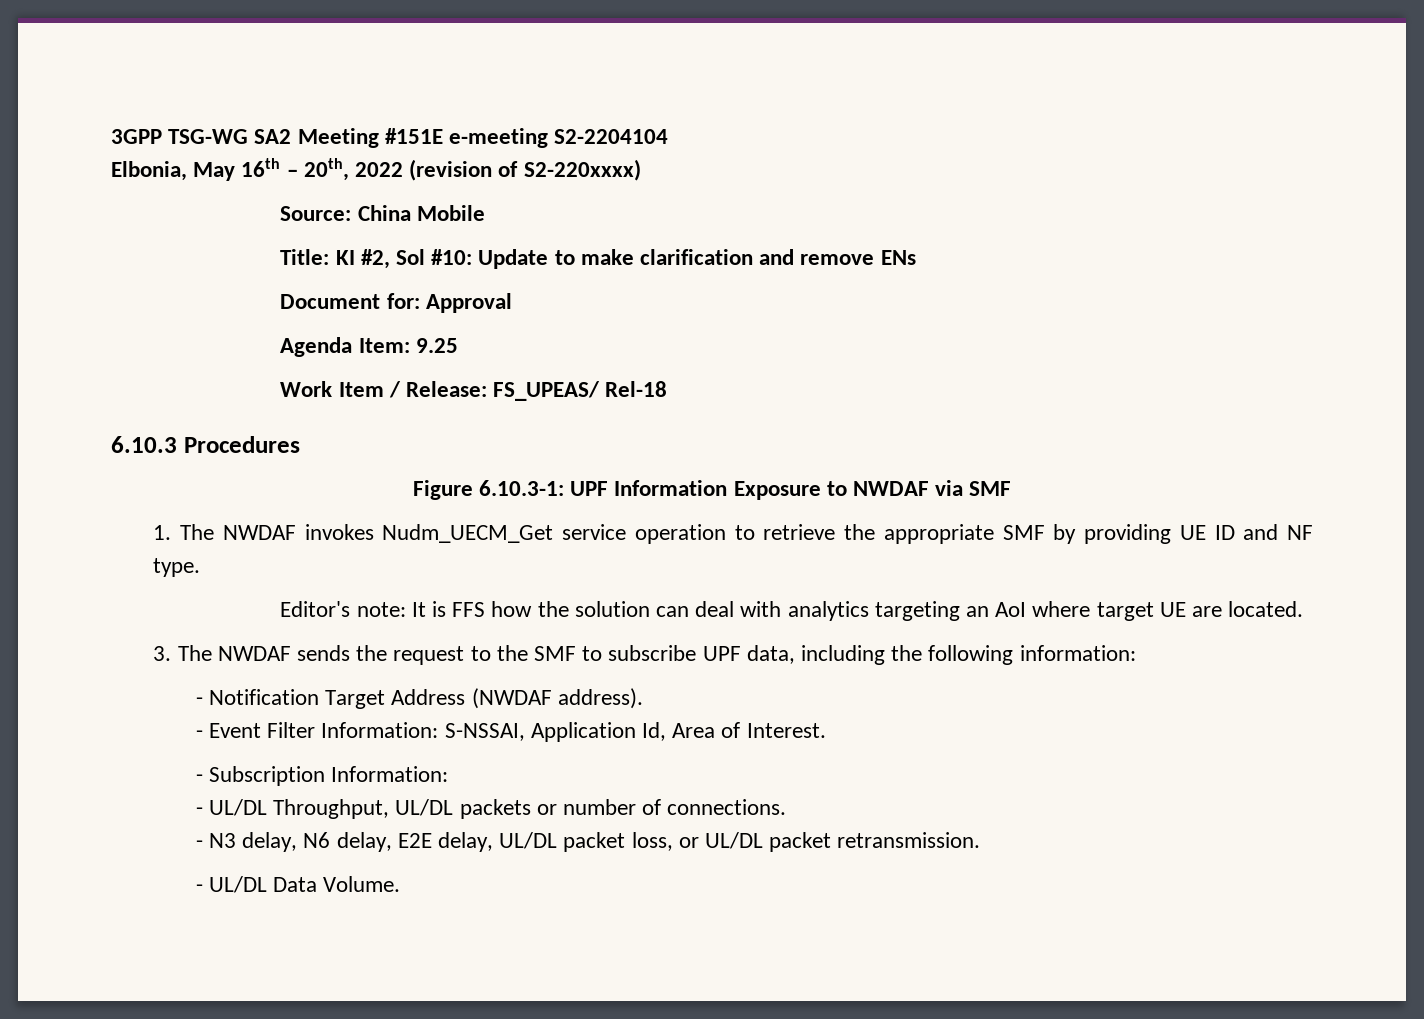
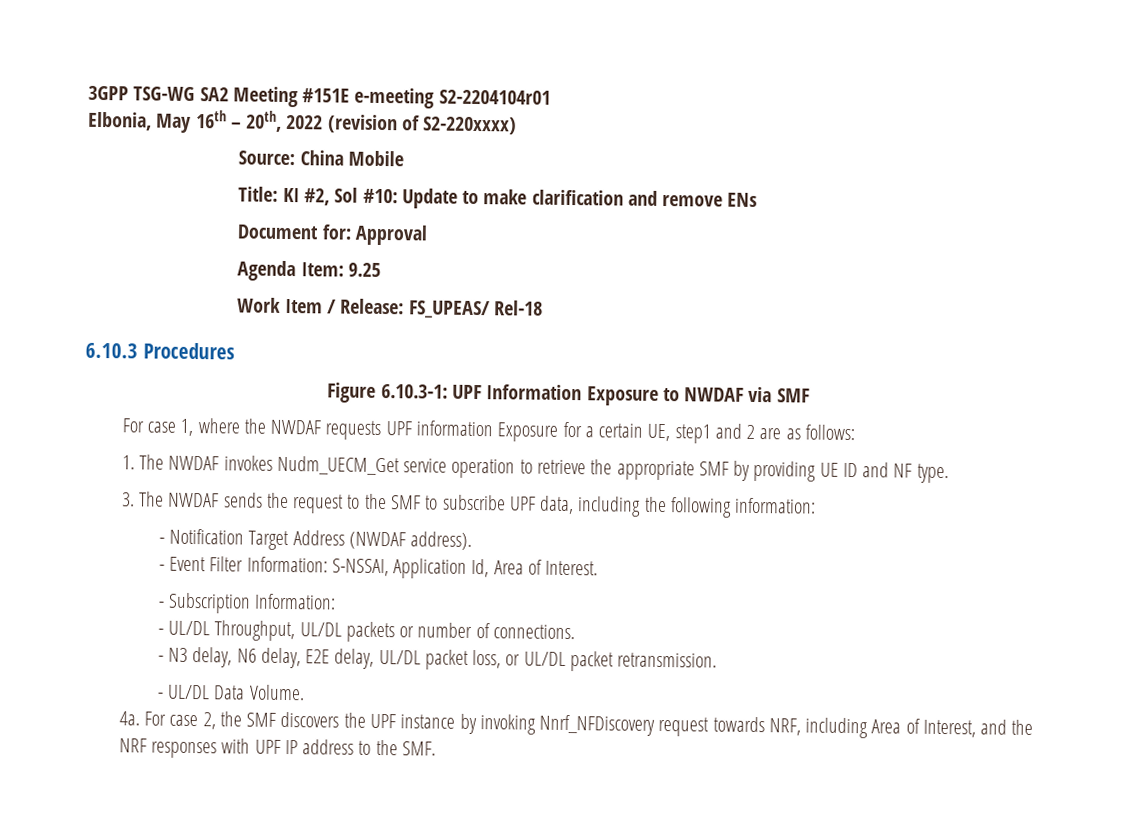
- 3GPP TSG-WG SA2 Meeting #151E e-meeting S2-2204104
+ 3GPP TSG-WG SA2 Meeting #151E e-meeting S2-2204104r01
+ For case 1, where the NWDAF requests UPF information Exposure for a certain UE, step1 and 2 are as follows:
- Editor's note: It is FFS how the solution can deal with analytics targeting an AoI where target UE are located.
+ 4a. For case 2, the SMF discovers the UPF instance by invoking Nnrf_NFDiscovery request towards NRF, including Area of Interest, and the NRF responses with UPF IP address to the SMF.

